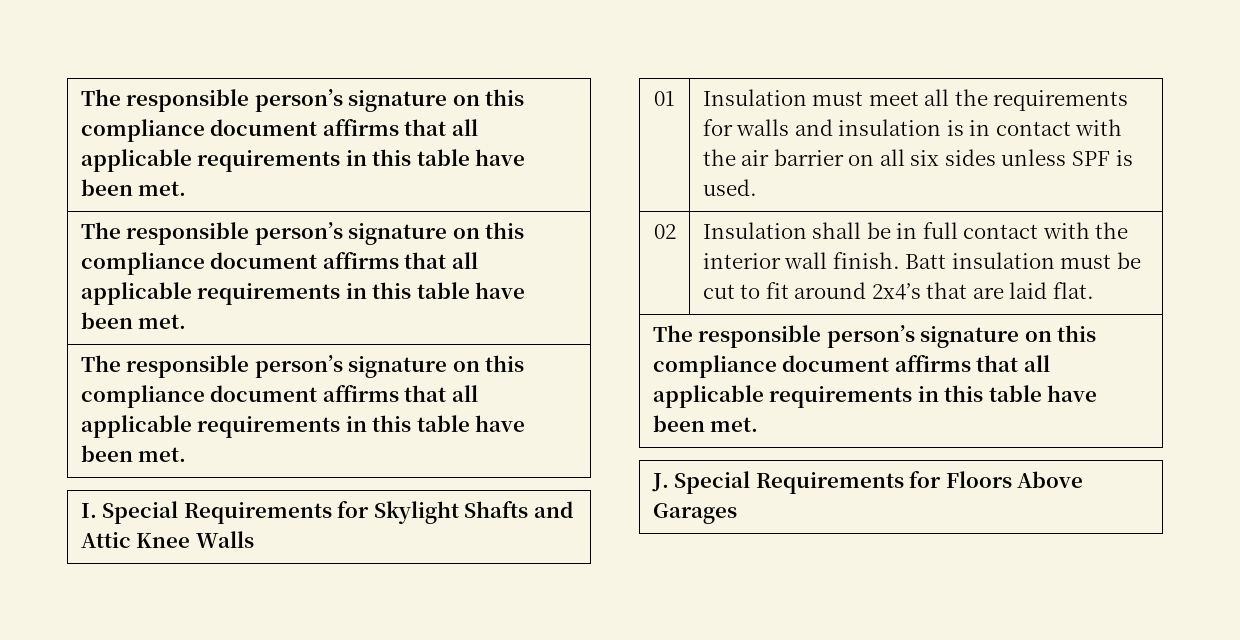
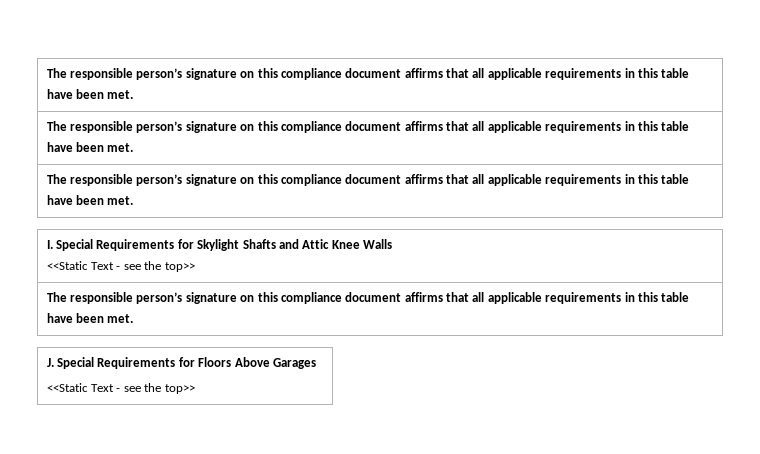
  I. Special Requirements for Skylight Shafts and Attic Knee Walls
- 01 | Insulation must meet all the requirements for walls and insulation is in contact with the air barrier on all six sides unless SPF is used.
- 02 | Insulation shall be in full contact with the interior wall finish. Batt insulation must be cut to fit around 2x4’s that are laid flat.
+ <<Static Text - see the top>>
  J. Special Requirements for Floors Above Garages
+ <<Static Text - see the top>>

